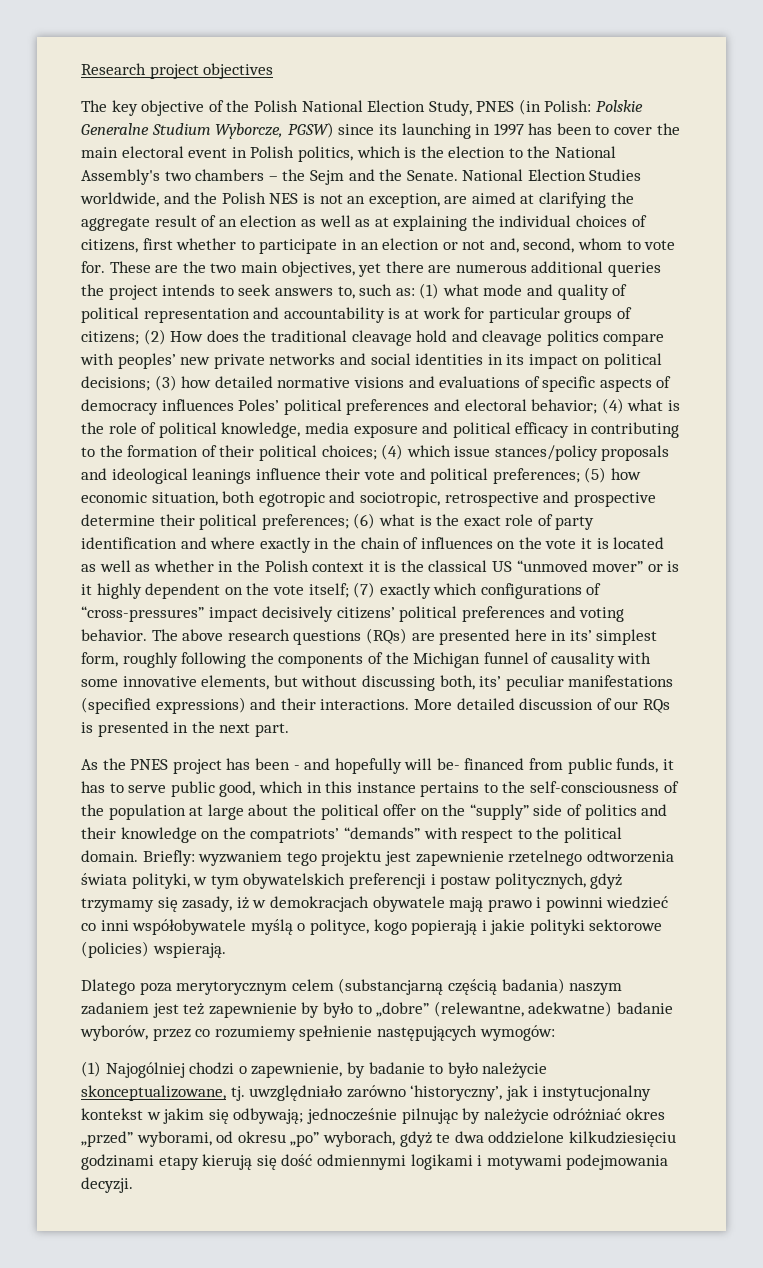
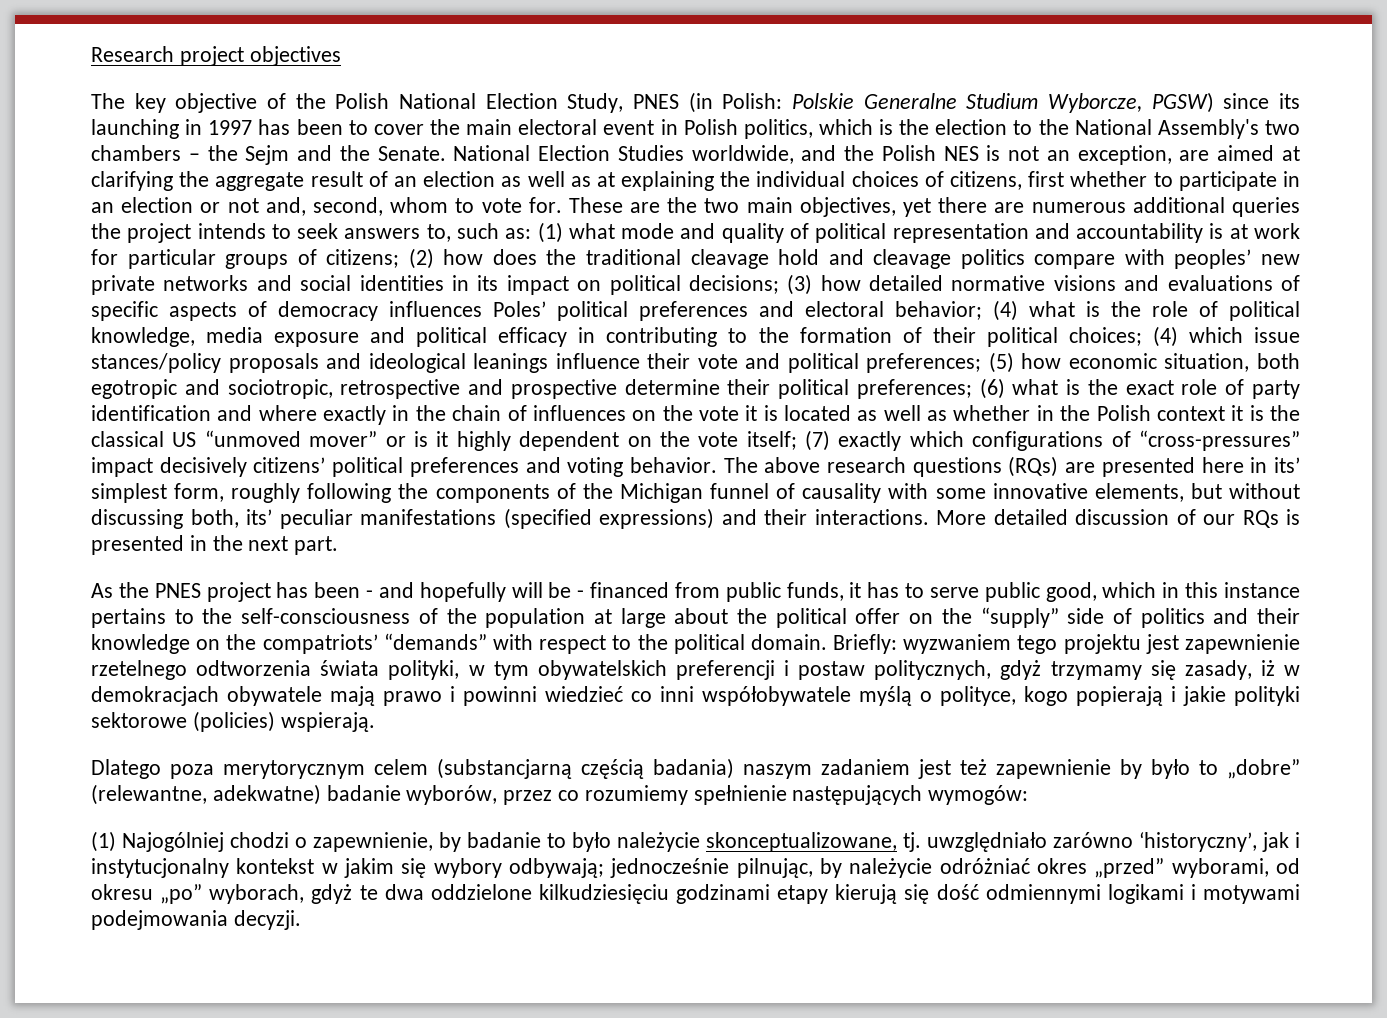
- (2) How does the traditional cleavage hold and cleavage politics compare with peoples’ new private networks and social identities in its impact on political decisions;
+ (2) how does the traditional cleavage hold and cleavage politics compare with peoples’ new private networks and social identities in its impact on political decisions;
- As the PNES project has been - and hopefully will be- financed from public funds, it has to serve public good, which in this instance pertains to the self-consciousness of the population at large about the political offer on the “supply” side of politics and their knowledge on the compatriots’ “demands” with respect to the political domain.
+ As the PNES project has been - and hopefully will be - financed from public funds, it has to serve public good, which in this instance pertains to the self-consciousness of the population at large about the political offer on the “supply” side of politics and their knowledge on the compatriots’ “demands” with respect to the political domain.
- (1) Najogólniej chodzi o zapewnienie, by badanie to było należycie skonceptualizowane, tj. uwzględniało zarówno ‘historyczny’, jak i instytucjonalny kontekst w jakim się odbywają; jednocześnie pilnując by należycie odróżniać okres „przed” wyborami, od okresu „po” wyborach, gdyż te dwa oddzielone kilkudziesięciu godzinami etapy kierują się dość odmiennymi logikami i motywami podejmowania decyzji.
+ (1) Najogólniej chodzi o zapewnienie, by badanie to było należycie skonceptualizowane, tj. uwzględniało zarówno ‘historyczny’, jak i instytucjonalny kontekst w jakim się wybory odbywają; jednocześnie pilnując, by należycie odróżniać okres „przed” wyborami, od okresu „po” wyborach, gdyż te dwa oddzielone kilkudziesięciu godzinami etapy kierują się dość odmiennymi logikami i motywami podejmowania decyzji.

